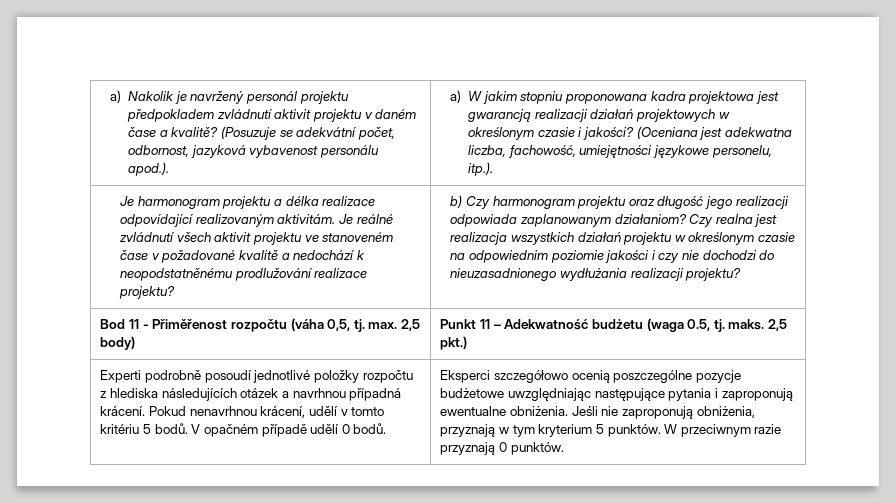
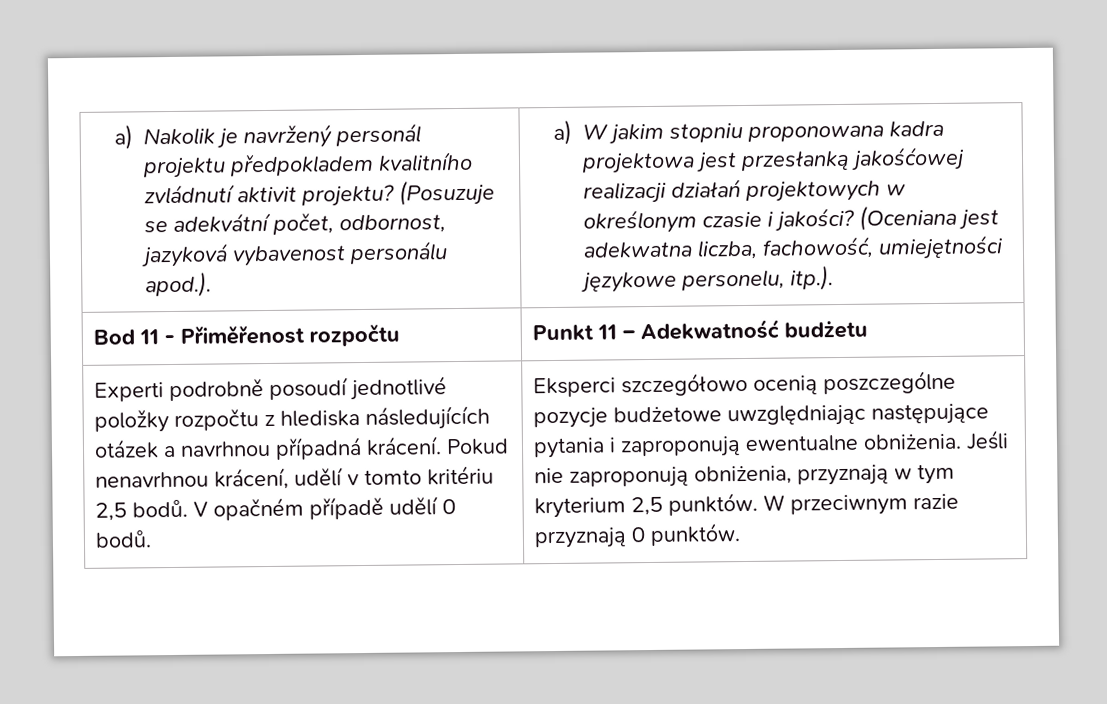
- a) Nakolik je navržený personál projektu předpokladem zvládnutí aktivit projektu v daném čase a kvalitě?
+ a) Nakolik je navržený personál projektu předpokladem kvalitního zvládnutí aktivit projektu?
- a) W jakim stopniu proponowana kadra projektowa jest gwarancją realizacji działań projektowych w określonym czasie i jakości?
+ a) W jakim stopniu proponowana kadra projektowa jest przesłanką jakośćowej realizacji działań projektowych w określonym czasie i jakości?
- Je harmonogram projektu a délka realizace odpovídající realizovaným aktivitám. Je reálné zvládnutí všech aktivit projektu ve stanoveném čase v požadované kvalitě a nedochází k neopodstatněnému prodlužování realizace projektu? | b) Czy harmonogram projektu oraz długość jego realizacji odpowiada zaplanowanym działaniom? Czy realna jest realizacja wszystkich działań projektu w określonym czasie na odpowiednim poziomie jakości i czy nie dochodzi do nieuzasadnionego wydłużania realizacji projektu?
- Bod 11 - Přiměřenost rozpočtu (váha 0,5, tj. max. 2,5 body) | Punkt 11 – Adekwatność budżetu (waga 0.5, tj. maks. 2,5 pkt.)
+ Bod 11 - Přiměřenost rozpočtu | Punkt 11 – Adekwatność budżetu
- Pokud nenavrhnou krácení, udělí v tomto kritériu 5 bodů.
+ Pokud nenavrhnou krácení, udělí v tomto kritériu 2,5 bodů.
- Jeśli nie zaproponują obniżenia, przyznają w tym kryterium 5 punktów.
+ Jeśli nie zaproponują obniżenia, przyznają w tym kryterium 2,5 punktów.

